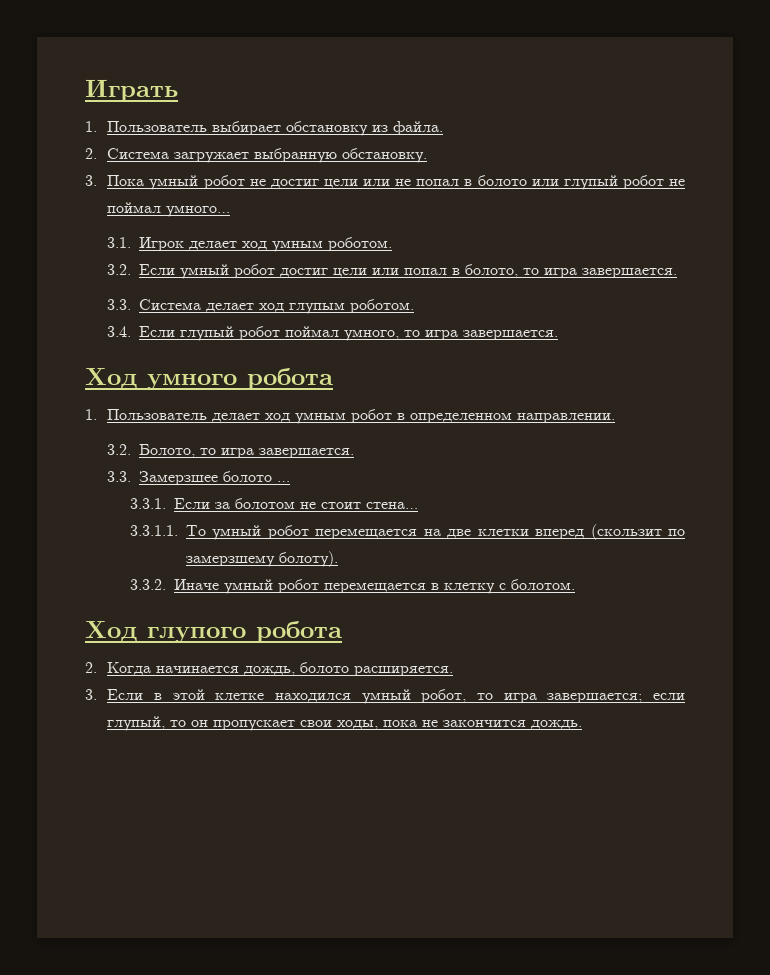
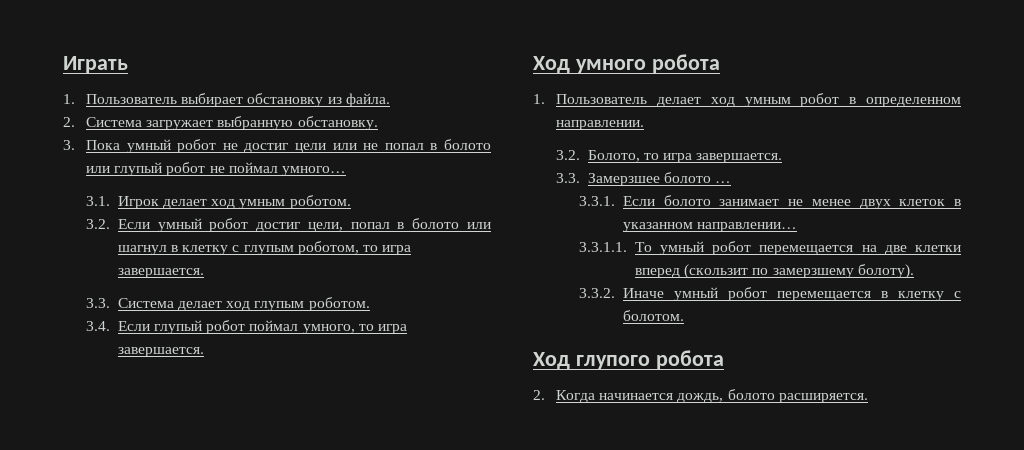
- 3.2. Если умный робот достиг цели или попал в болото, то игра завершается.
+ 3.2. Если умный робот достиг цели, попал в болото или шагнул в клетку с глупым роботом, то игра завершается.
- 3.3.1. Если за болотом не стоит стена…
+ 3.3.1. Если болото занимает не менее двух клеток в указанном направлении…
- 3. Если в этой клетке находился умный робот, то игра завершается; если глупый, то он пропускает свои ходы, пока не закончится дождь.

